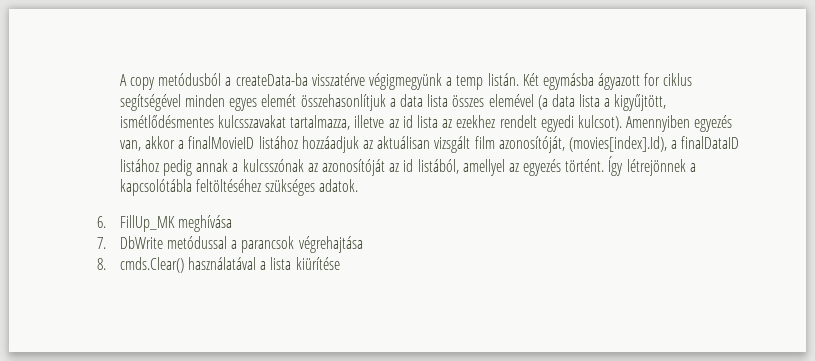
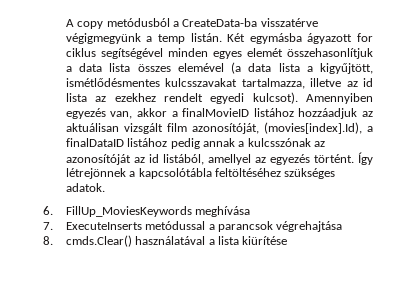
- A copy metódusból a createData-ba visszatérve végigmegyünk a temp listán.
+ A copy metódusból a CreateData-ba visszatérve végigmegyünk a temp listán.
- 6. FillUp_MK meghívása
+ 6. FillUp_MoviesKeywords meghívása
- 7. DbWrite metódussal a parancsok végrehajtása
+ 7. ExecuteInserts metódussal a parancsok végrehajtása

